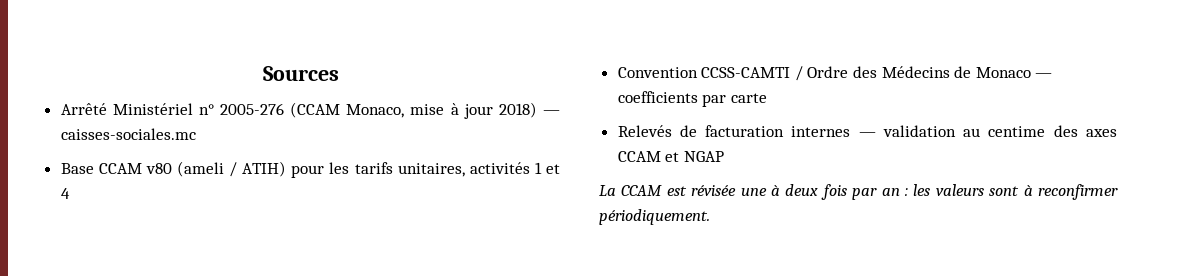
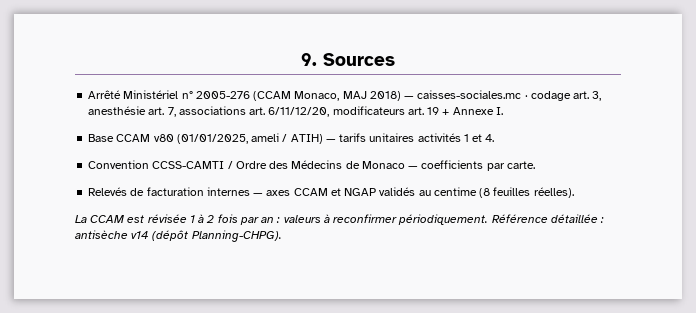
- Sources
+ 9. Sources
- Arrêté Ministériel n° 2005-276 (CCAM Monaco, mise à jour 2018) — caisses-sociales.mc
- Base CCAM v80 (ameli / ATIH) pour les tarifs unitaires, activités 1 et 4
+ Arrêté Ministériel n° 2005-276 (CCAM Monaco, MAJ 2018) — caisses-sociales.mc · codage art. 3, anesthésie art. 7, associations art. 6/11/12/20, modificateurs art. 19 + Annexe I.
+ Base CCAM v80 (01/01/2025, ameli / ATIH) — tarifs unitaires activités 1 et 4.
- Convention CCSS-CAMTI / Ordre des Médecins de Monaco — coefficients par carte
+ Convention CCSS-CAMTI / Ordre des Médecins de Monaco — coefficients par carte.
- Relevés de facturation internes — validation au centime des axes CCAM et NGAP
+ Relevés de facturation internes — axes CCAM et NGAP validés au centime (8 feuilles réelles).
- La CCAM est révisée une à deux fois par an : les valeurs sont à reconfirmer périodiquement.
+ La CCAM est révisée 1 à 2 fois par an : valeurs à reconfirmer périodiquement. Référence détaillée : antisèche v14 (dépôt Planning-CHPG).

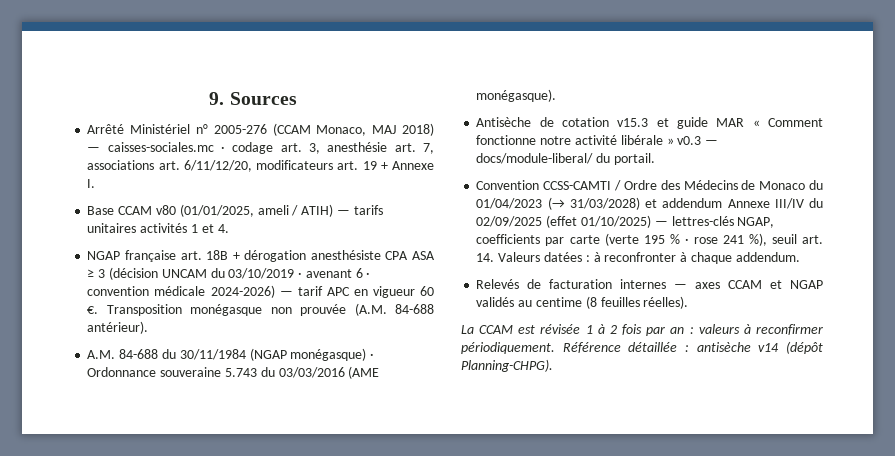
+ NGAP française art. 18B + dérogation anesthésiste CPA ASA ≥ 3 (décision UNCAM du 03/10/2019 · avenant 6 · convention médicale 2024-2026) — tarif APC en vigueur 60 €. Transposition monégasque non prouvée (A.M. 84-688 antérieur).
+ A.M. 84-688 du 30/11/1984 (NGAP monégasque) · Ordonnance souveraine 5.743 du 03/03/2016 (AME monégasque).
+ Antisèche de cotation v15.3 et guide MAR « Comment fonctionne notre activité libérale » v0.3 — docs/module-liberal/ du portail.
- Convention CCSS-CAMTI / Ordre des Médecins de Monaco — coefficients par carte.
+ Convention CCSS-CAMTI / Ordre des Médecins de Monaco du 01/04/2023 (→ 31/03/2028) et addendum Annexe III/IV du 02/09/2025 (effet 01/10/2025) — lettres-clés NGAP, coefficients par carte (verte 195 % · rose 241 %), seuil art. 14. Valeurs datées : à reconfronter à chaque addendum.

